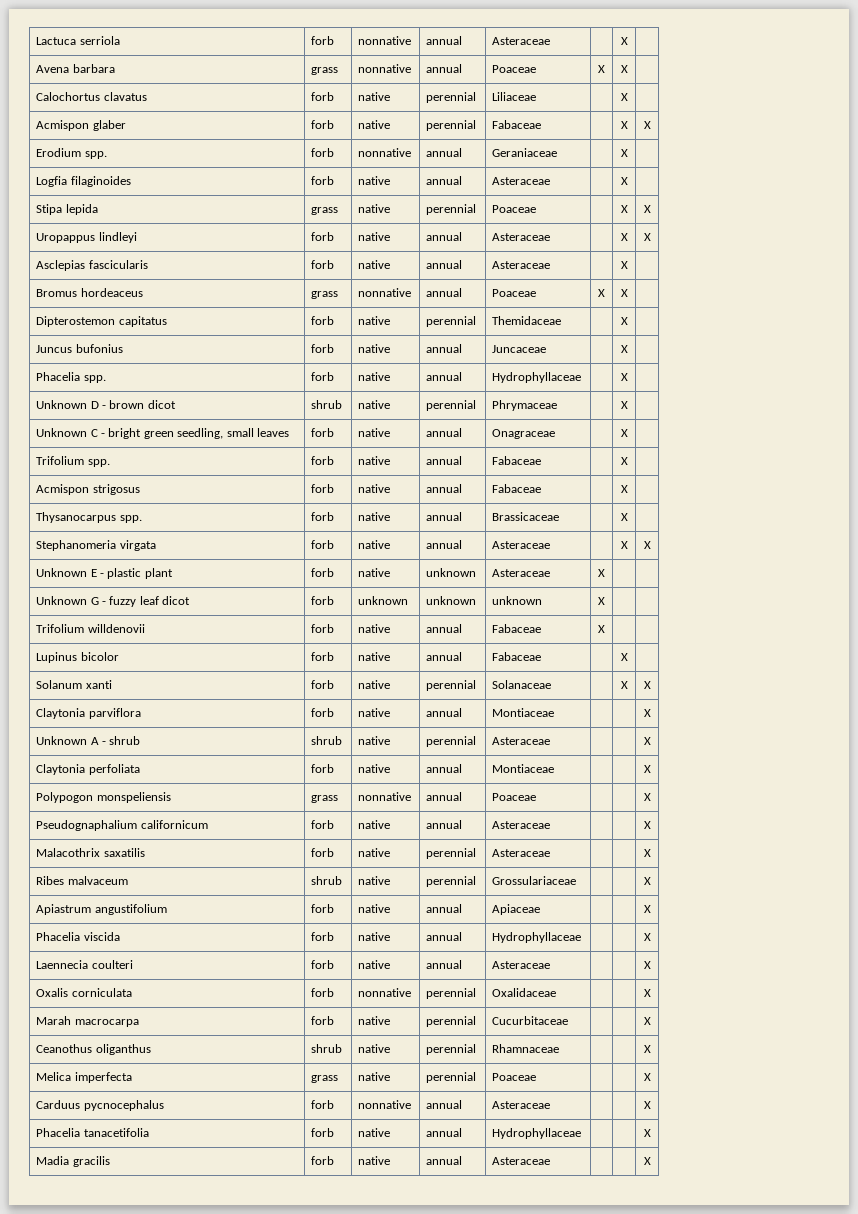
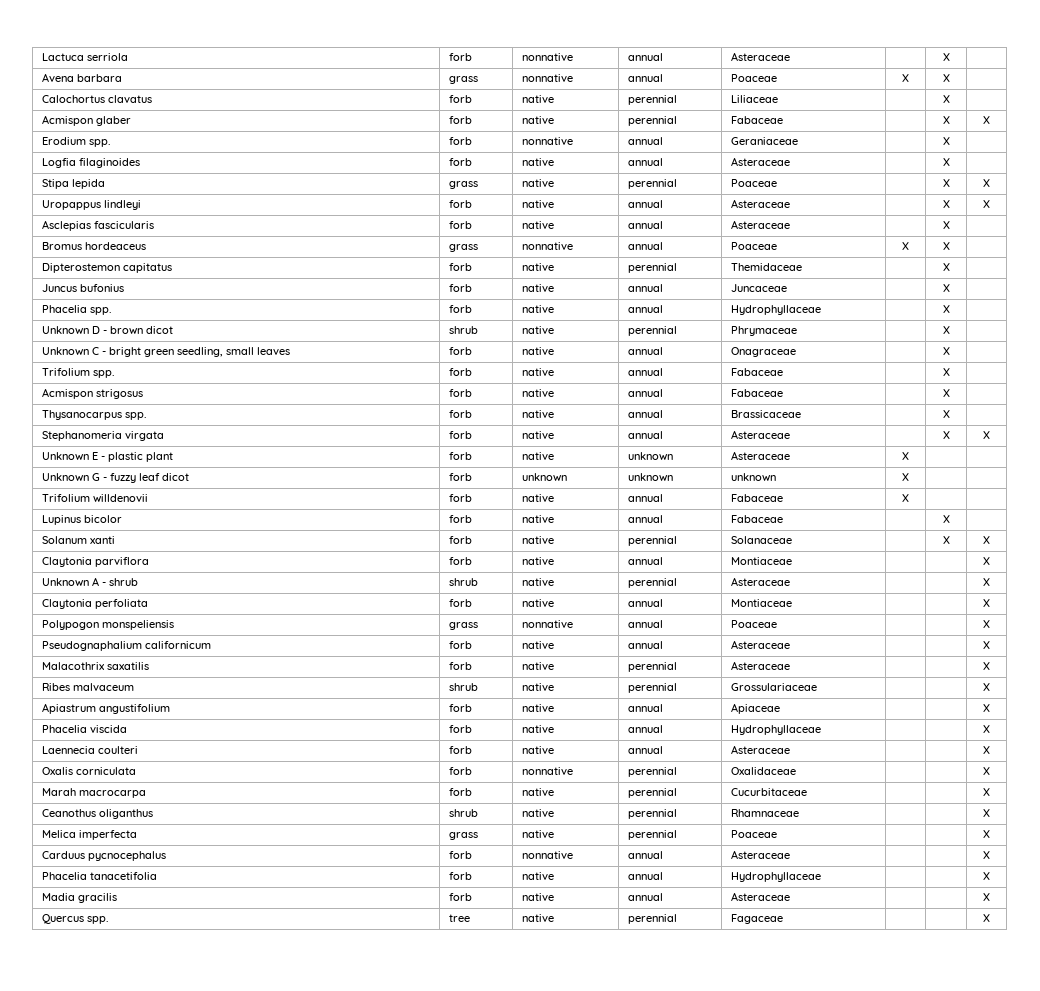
+ Quercus spp. | tree | native | perennial | Fagaceae | | | X

